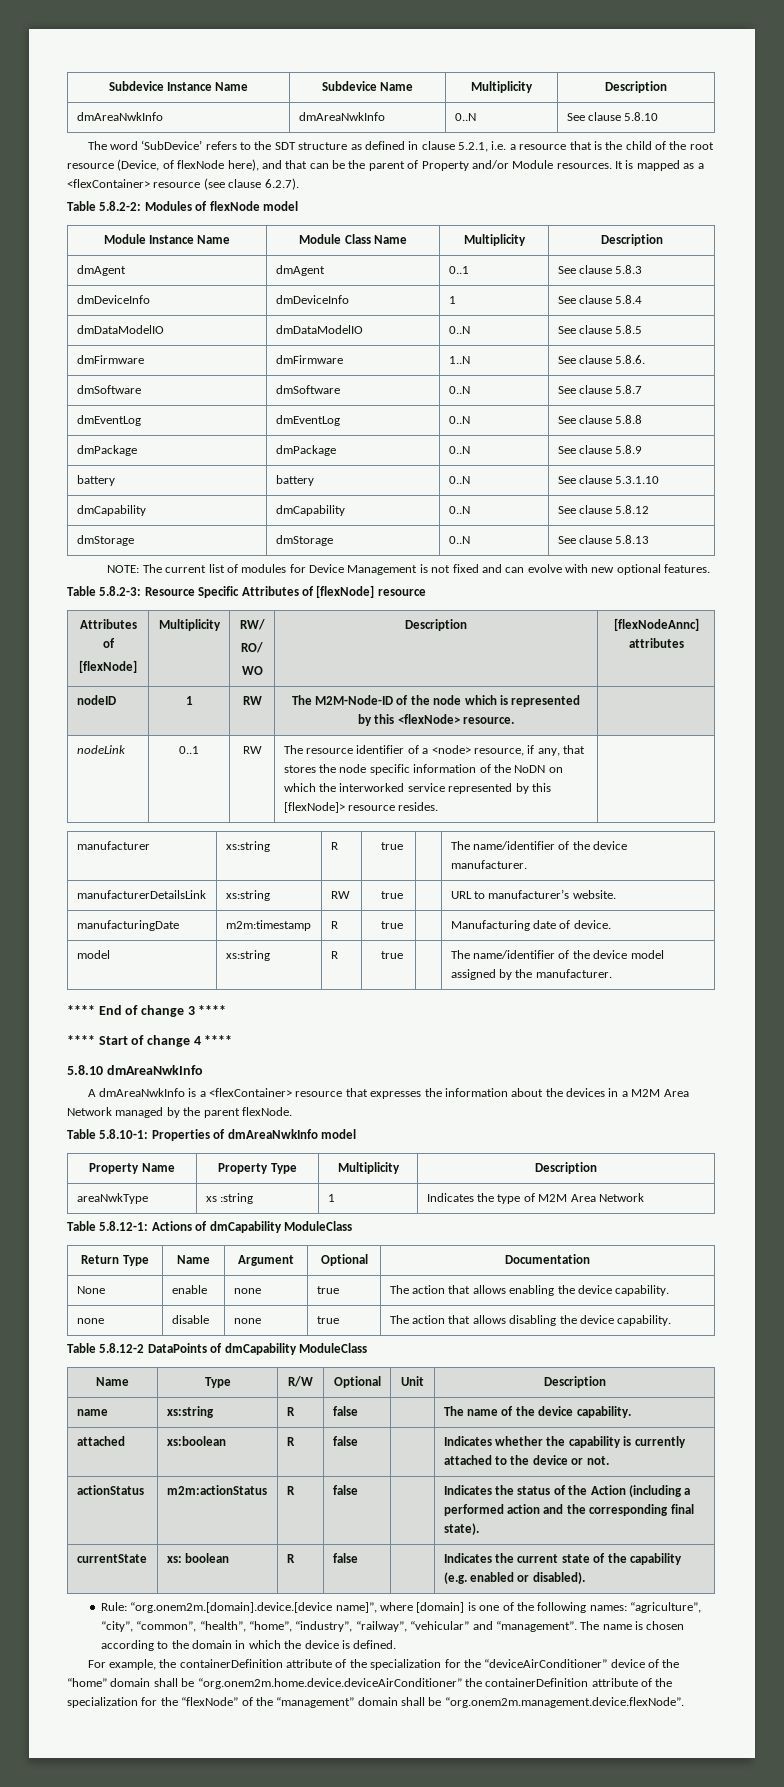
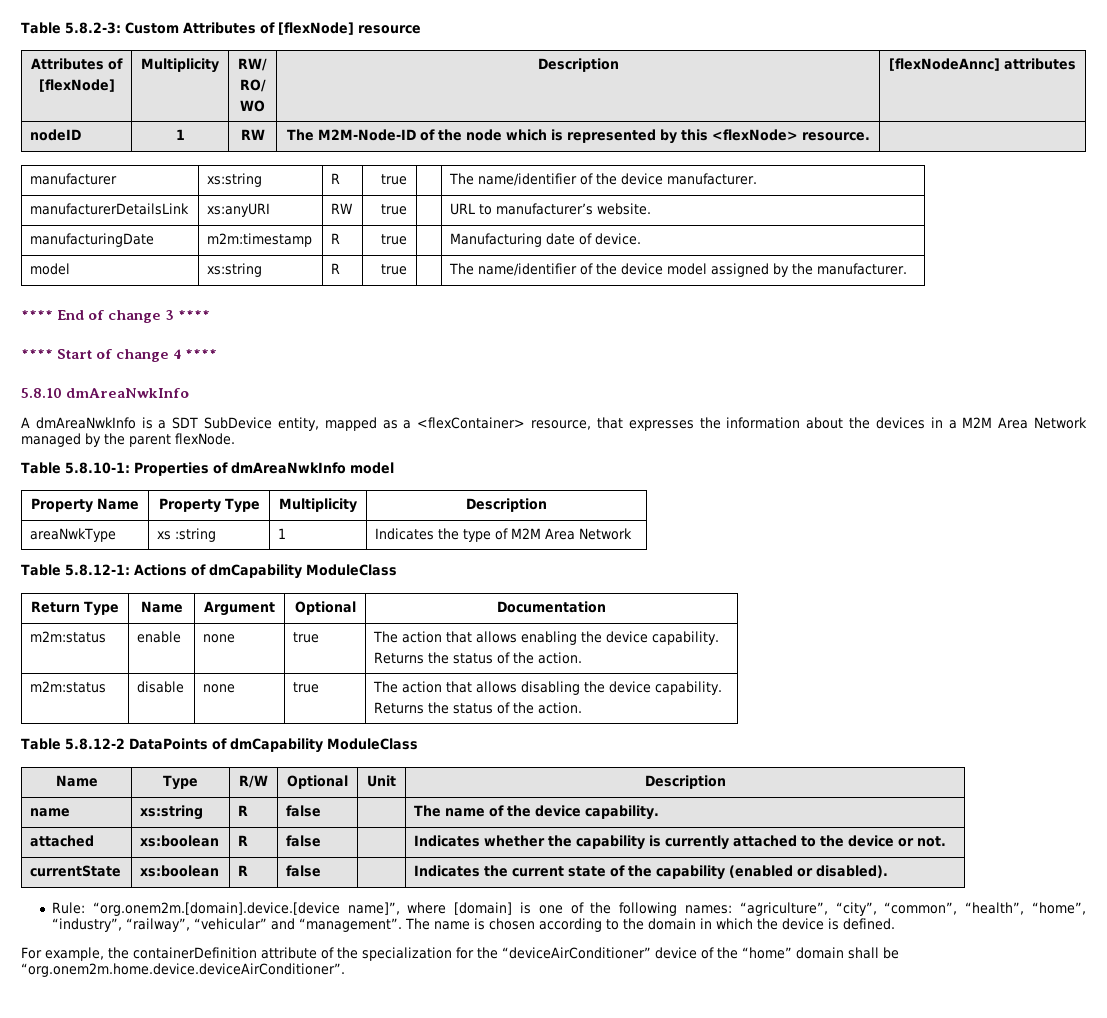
- Subdevice Instance Name | Subdevice Name | Multiplicity | Description
- dmAreaNwkInfo | dmAreaNwkInfo | 0..N | See clause 5.8.10
- The word ‘SubDevice’ refers to the SDT structure as defined in clause 5.2.1, i.e. a resource that is the child of the root resource (Device, of flexNode here), and that can be the parent of Property and/or Module resources. It is mapped as a <flexContainer> resource (see clause 6.2.7).
- Table 5.8.2-2: Modules of flexNode model
- Module Instance Name | Module Class Name | Multiplicity | Description
- dmAgent | dmAgent | 0..1 | See clause 5.8.3
- dmDeviceInfo | dmDeviceInfo | 1 | See clause 5.8.4
- dmDataModelIO | dmDataModelIO | 0..N | See clause 5.8.5
- dmFirmware | dmFirmware | 1..N | See clause 5.8.6.
- dmSoftware | dmSoftware | 0..N | See clause 5.8.7
- dmEventLog | dmEventLog | 0..N | See clause 5.8.8
- dmPackage | dmPackage | 0..N | See clause 5.8.9
- battery | battery | 0..N | See clause 5.3.1.10
- dmCapability | dmCapability | 0..N | See clause 5.8.12
- dmStorage | dmStorage | 0..N | See clause 5.8.13
- NOTE: The current list of modules for Device Management is not fixed and can evolve with new optional features.
- Table 5.8.2-3: Resource Specific Attributes of [flexNode] resource
+ Table 5.8.2-3: Custom Attributes of [flexNode] resource
- nodeLink | 0..1 | RW | The resource identifier of a <node> resource, if any, that stores the node specific information of the NoDN on which the interworked service represented by this [flexNode]> resource resides. |
- manufacturerDetailsLink | xs:string | RW | true | | URL to manufacturer’s website.
+ manufacturerDetailsLink | xs:anyURI | RW | true | | URL to manufacturer’s website.
- A dmAreaNwkInfo is a <flexContainer> resource that expresses the information about the devices in a M2M Area Network managed by the parent flexNode.
+ A dmAreaNwkInfo is a SDT SubDevice entity, mapped as a <flexContainer> resource, that expresses the information about the devices in a M2M Area Network managed by the parent flexNode.
- None | enable | none | true | The action that allows enabling the device capability.
- none | disable | none | true | The action that allows disabling the device capability.
+ m2m:status | enable | none | true | The action that allows enabling the device capability.
+ Returns the status of the action.
+ m2m:status | disable | none | true | The action that allows disabling the device capability.
+ Returns the status of the action.
- actionStatus | m2m:actionStatus | R | false | | Indicates the status of the Action (including a performed action and the corresponding final state).
- currentState | xs: boolean | R | false | | Indicates the current state of the capability (e.g. enabled or disabled).
+ currentState | xs:boolean | R | false | | Indicates the current state of the capability (enabled or disabled).
- For example, the containerDefinition attribute of the specialization for the “deviceAirConditioner” device of the “home” domain shall be “org.onem2m.home.device.deviceAirConditioner” the containerDefinition attribute of the specialization for the “flexNode” of the “management” domain shall be “org.onem2m.management.device.flexNode”.
+ For example, the containerDefinition attribute of the specialization for the “deviceAirConditioner” device of the “home” domain shall be “org.onem2m.home.device.deviceAirConditioner”.

